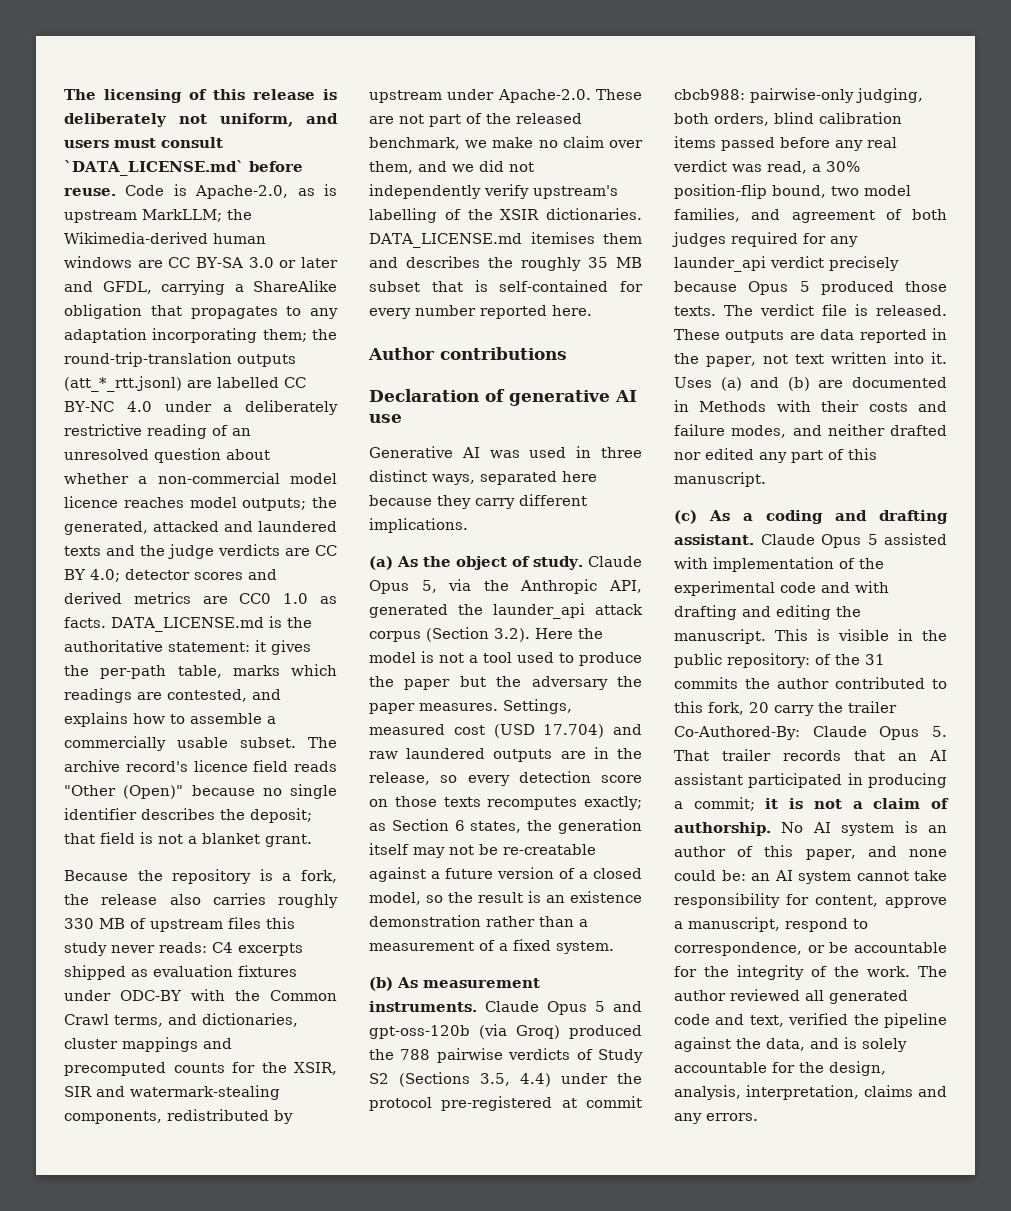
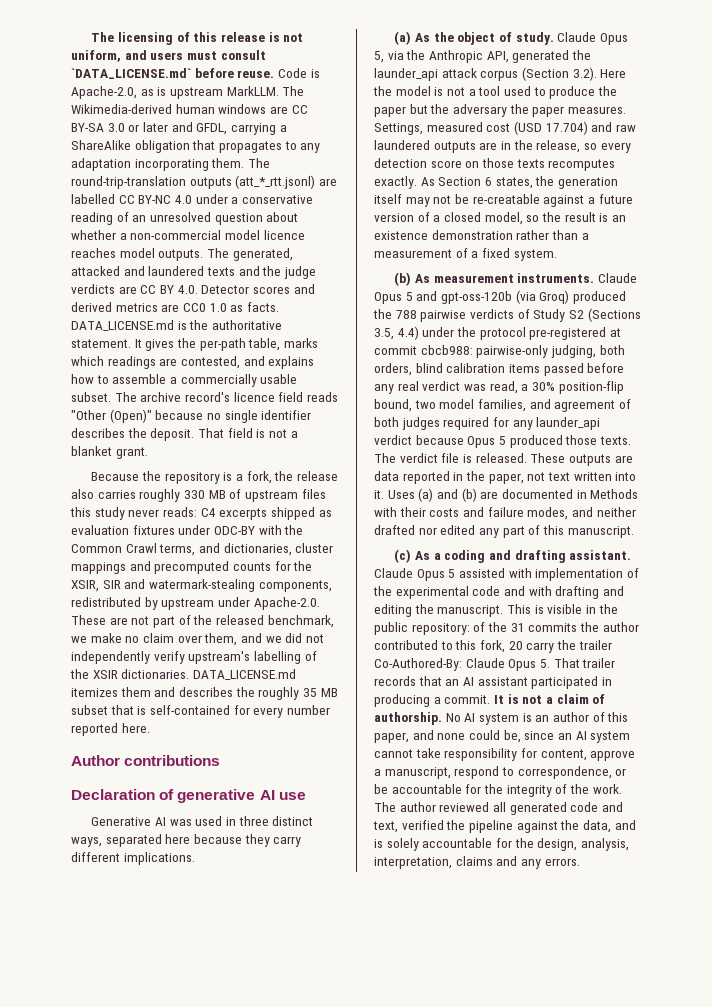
- The licensing of this release is deliberately not uniform, and users must consult `DATA_LICENSE.md` before reuse.
+ The licensing of this release is not uniform, and users must consult `DATA_LICENSE.md` before reuse.
- Code is Apache-2.0, as is upstream MarkLLM; the Wikimedia-derived human windows are CC BY-SA 3.0 or later and GFDL, carrying a ShareAlike obligation that propagates to any adaptation incorporating them; the round-trip-translation outputs (att_*_rtt.jsonl) are labelled CC BY-NC 4.0 under a deliberately restrictive reading of an unresolved question about whether a non-commercial model licence reaches model outputs; the generated, attacked and laundered texts and the judge verdicts are CC BY 4.0; detector scores and derived metrics are CC0 1.0 as facts.
+ Code is Apache-2.0, as is upstream MarkLLM. The Wikimedia-derived human windows are CC BY-SA 3.0 or later and GFDL, carrying a ShareAlike obligation that propagates to any adaptation incorporating them. The round-trip-translation outputs (att_*_rtt.jsonl) are labelled CC BY-NC 4.0 under a conservative reading of an unresolved question about whether a non-commercial model licence reaches model outputs. The generated, attacked and laundered texts and the judge verdicts are CC BY 4.0. Detector scores and derived metrics are CC0 1.0 as facts.
- DATA_LICENSE.md is the authoritative statement: it gives the per-path table, marks which readings are contested, and explains how to assemble a commercially usable subset.
+ DATA_LICENSE.md is the authoritative statement. It gives the per-path table, marks which readings are contested, and explains how to assemble a commercially usable subset.
- The archive record's licence field reads "Other (Open)" because no single identifier describes the deposit; that field is not a blanket grant.
+ The archive record's licence field reads "Other (Open)" because no single identifier describes the deposit. That field is not a blanket grant.
- DATA_LICENSE.md itemises them and describes the roughly 35 MB subset that is self-contained for every number reported here.
+ DATA_LICENSE.md itemizes them and describes the roughly 35 MB subset that is self-contained for every number reported here.
- Settings, measured cost (USD 17.704) and raw laundered outputs are in the release, so every detection score on those texts recomputes exactly; as Section 6 states, the generation itself may not be re-creatable against a future version of a closed model, so the result is an existence demonstration rather than a measurement of a fixed system.
+ Settings, measured cost (USD 17.704) and raw laundered outputs are in the release, so every detection score on those texts recomputes exactly. As Section 6 states, the generation itself may not be re-creatable against a future version of a closed model, so the result is an existence demonstration rather than a measurement of a fixed system.
- pairwise-only judging, both orders, blind calibration items passed before any real verdict was read, a 30% position-flip bound, two model families, and agreement of both judges required for any launder_api verdict precisely because Opus 5 produced those texts.
+ pairwise-only judging, both orders, blind calibration items passed before any real verdict was read, a 30% position-flip bound, two model families, and agreement of both judges required for any launder_api verdict because Opus 5 produced those texts.
- This is visible in the public repository: of the 31 commits the author contributed to this fork, 20 carry the trailer Co-Authored-By: Claude Opus 5. That trailer records that an AI assistant participated in producing a commit; it is not a claim of authorship.
+ This is visible in the public repository: of the 31 commits the author contributed to this fork, 20 carry the trailer Co-Authored-By: Claude Opus 5. That trailer records that an AI assistant participated in producing a commit. It is not a claim of authorship.
- No AI system is an author of this paper, and none could be: an AI system cannot take responsibility for content, approve a manuscript, respond to correspondence, or be accountable for the integrity of the work.
+ No AI system is an author of this paper, and none could be, since an AI system cannot take responsibility for content, approve a manuscript, respond to correspondence, or be accountable for the integrity of the work.

